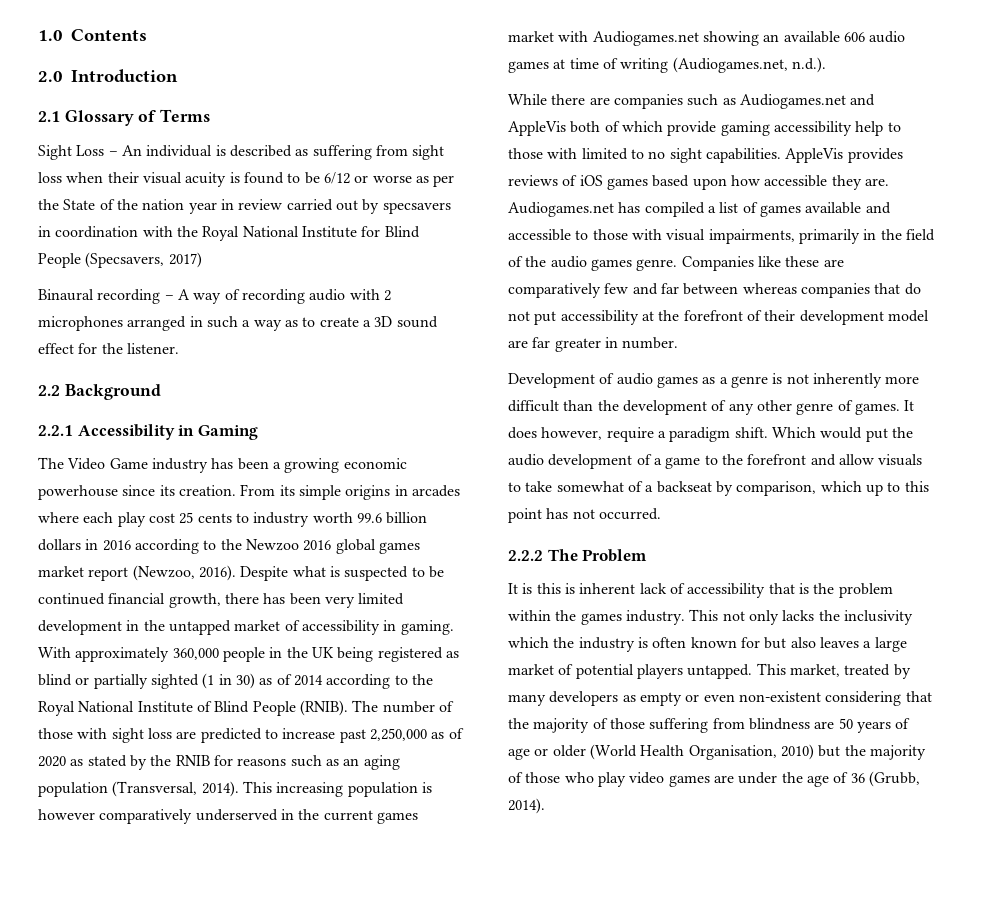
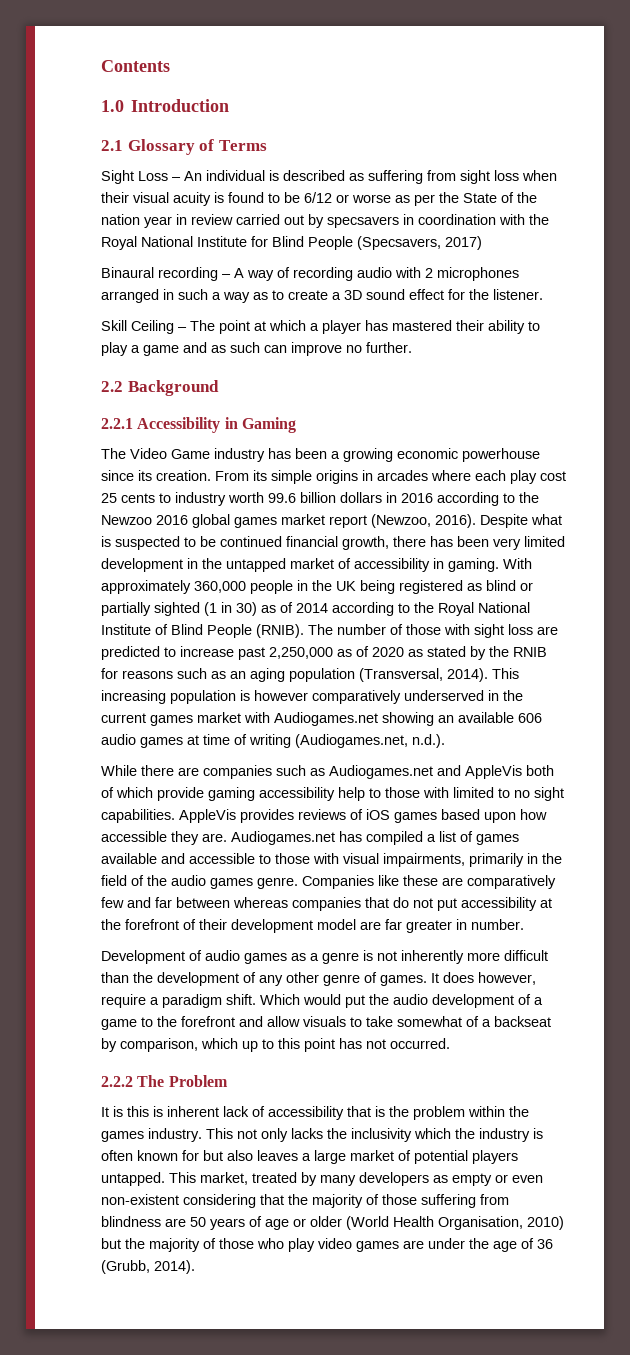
- 1.0 Contents
+ Contents
- 2.0 Introduction
+ 1.0 Introduction
+ Skill Ceiling – The point at which a player has mastered their ability to play a game and as such can improve no further.

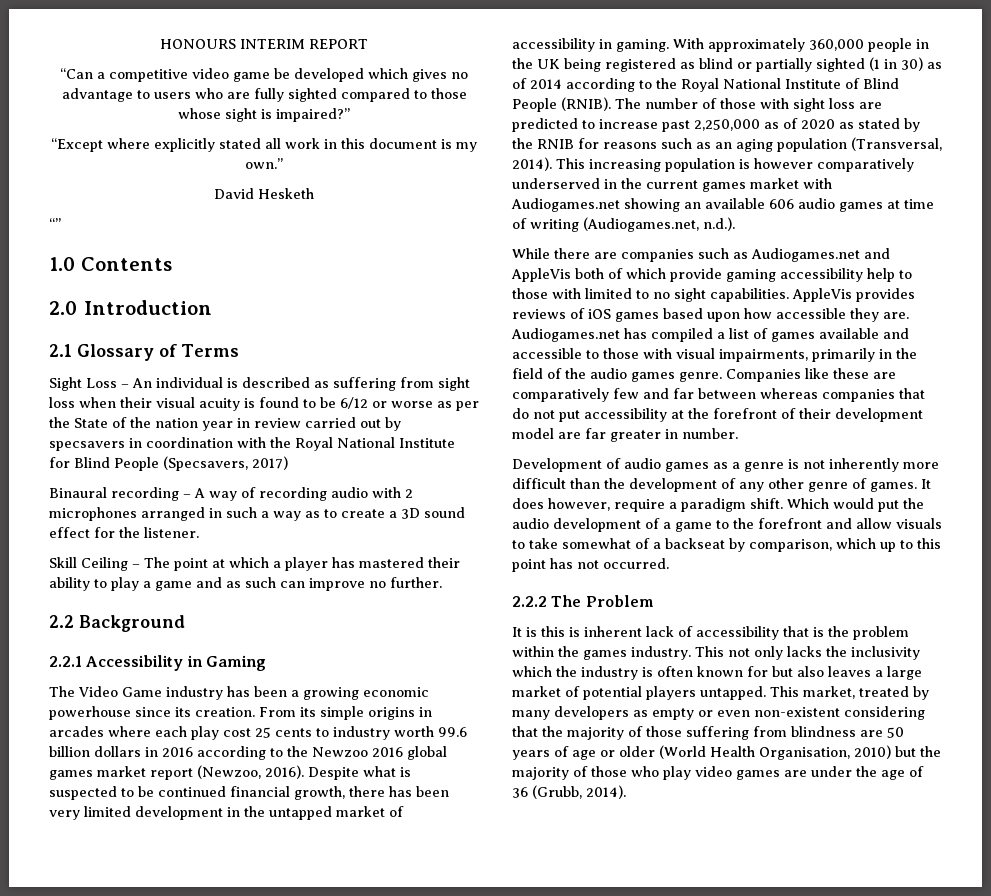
- Contents
+ HONOURS INTERIM REPORT
+ “Can a competitive video game be developed which gives no advantage to users who are fully sighted compared to those whose sight is impaired?”
+ “Except where explicitly stated all work in this document is my own.”
+ David Hesketh
+ “”
+ 1.0 Contents
- 1.0 Introduction
+ 2.0 Introduction

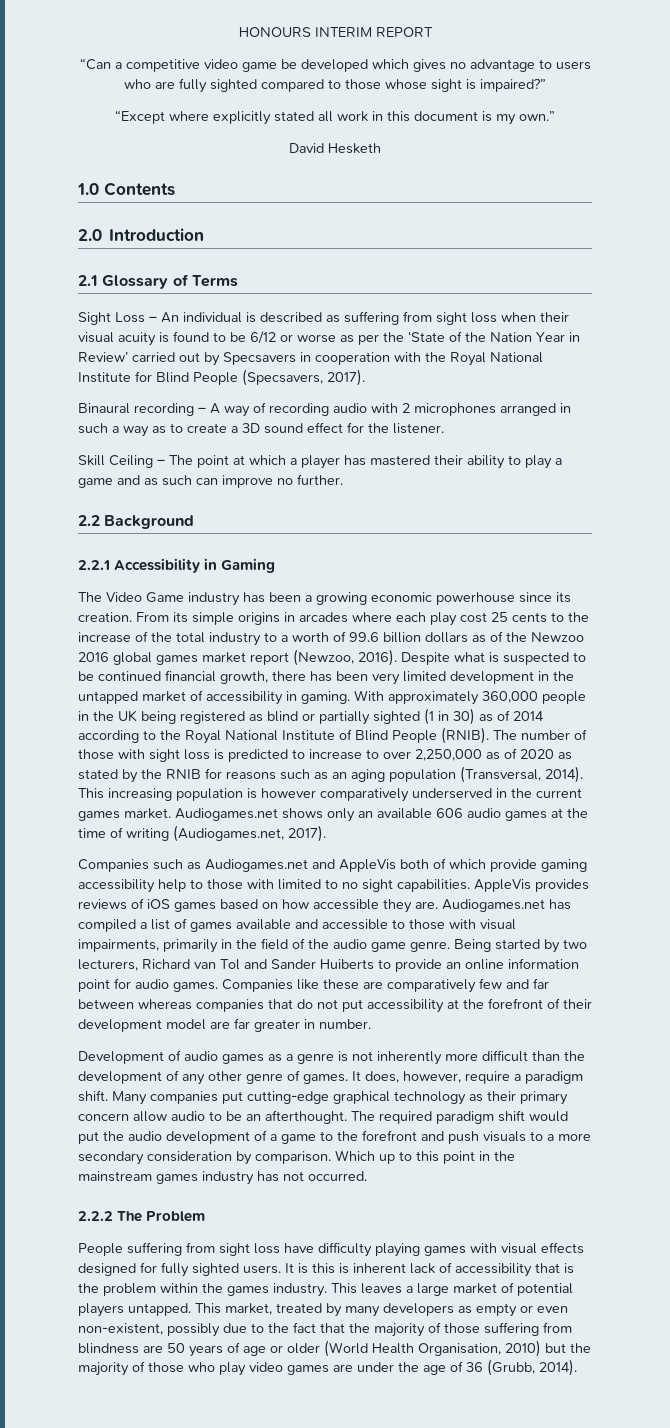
- “”
- Sight Loss – An individual is described as suffering from sight loss when their visual acuity is found to be 6/12 or worse as per the State of the nation year in review carried out by specsavers in coordination with the Royal National Institute for Blind People (Specsavers, 2017)
+ Sight Loss – An individual is described as suffering from sight loss when their visual acuity is found to be 6/12 or worse as per the ‘State of the Nation Year in Review’ carried out by Specsavers in cooperation with the Royal National Institute for Blind People (Specsavers, 2017).
- From its simple origins in arcades where each play cost 25 cents to industry worth 99.6 billion dollars in 2016 according to the Newzoo 2016 global games market report (Newzoo, 2016).
+ From its simple origins in arcades where each play cost 25 cents to the increase of the total industry to a worth of 99.6 billion dollars as of the Newzoo 2016 global games market report (Newzoo, 2016).
- The number of those with sight loss are predicted to increase past 2,250,000 as of 2020 as stated by the RNIB for reasons such as an aging population (Transversal, 2014).
+ The number of those with sight loss is predicted to increase to over 2,250,000 as of 2020 as stated by the RNIB for reasons such as an aging population (Transversal, 2014).
- This increasing population is however comparatively underserved in the current games market with Audiogames.net showing an available 606 audio games at time of writing (Audiogames.net, n.d.).
- While there are companies such as Audiogames.net and AppleVis both of which provide gaming accessibility help to those with limited to no sight capabilities.
+ This increasing population is however comparatively underserved in the current games market. Audiogames.net shows only an available 606 audio games at the time of writing (Audiogames.net, 2017).
+ Companies such as Audiogames.net and AppleVis both of which provide gaming accessibility help to those with limited to no sight capabilities.
- AppleVis provides reviews of iOS games based upon how accessible they are.
+ AppleVis provides reviews of iOS games based on how accessible they are.
- Audiogames.net has compiled a list of games available and accessible to those with visual impairments, primarily in the field of the audio games genre.
+ Audiogames.net has compiled a list of games available and accessible to those with visual impairments, primarily in the field of the audio game genre. Being started by two lecturers, Richard van Tol and Sander Huiberts to provide an online information point for audio games.
- It does however, require a paradigm shift.
+ It does, however, require a paradigm shift.
- Which would put the audio development of a game to the forefront and allow visuals to take somewhat of a backseat by comparison, which up to this point has not occurred.
+ Many companies put cutting-edge graphical technology as their primary concern allow audio to be an afterthought. The required paradigm shift would put the audio development of a game to the forefront and push visuals to a more secondary consideration by comparison. Which up to this point in the mainstream games industry has not occurred.
+ People suffering from sight loss have difficulty playing games with visual effects designed for fully sighted users.
- This not only lacks the inclusivity which the industry is often known for but also leaves a large market of potential players untapped.
+ This leaves a large market of potential players untapped.
- This market, treated by many developers as empty or even non-existent considering that the majority of those suffering from blindness are 50 years of age or older (World Health Organisation, 2010) but the majority of those who play video games are under the age of 36 (Grubb, 2014).
+ This market, treated by many developers as empty or even non-existent, possibly due to the fact that the majority of those suffering from blindness are 50 years of age or older (World Health Organisation, 2010) but the majority of those who play video games are under the age of 36 (Grubb, 2014).

